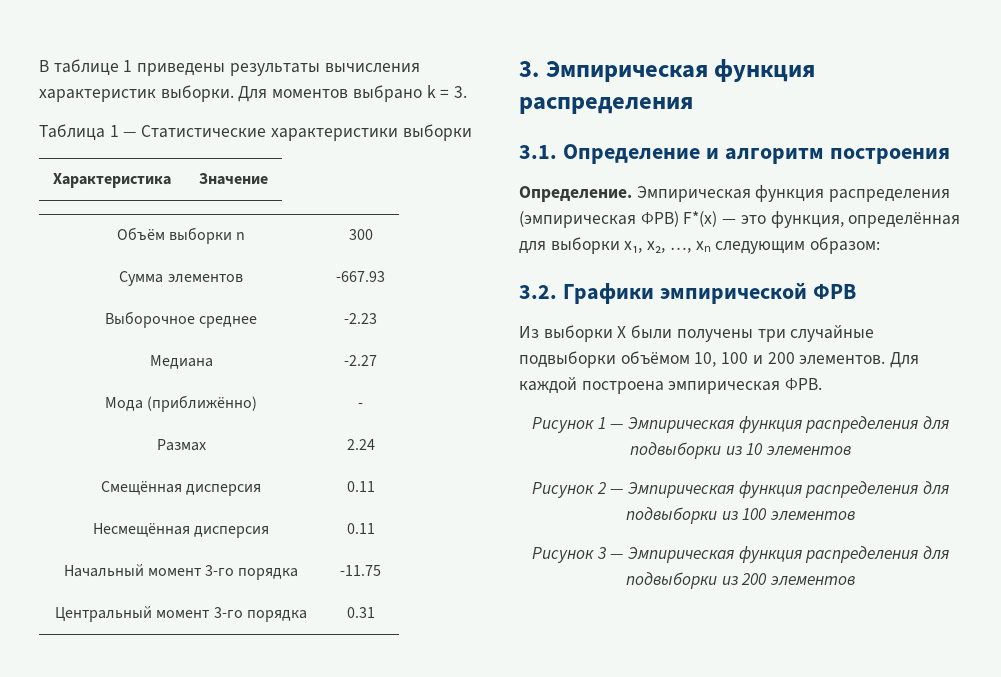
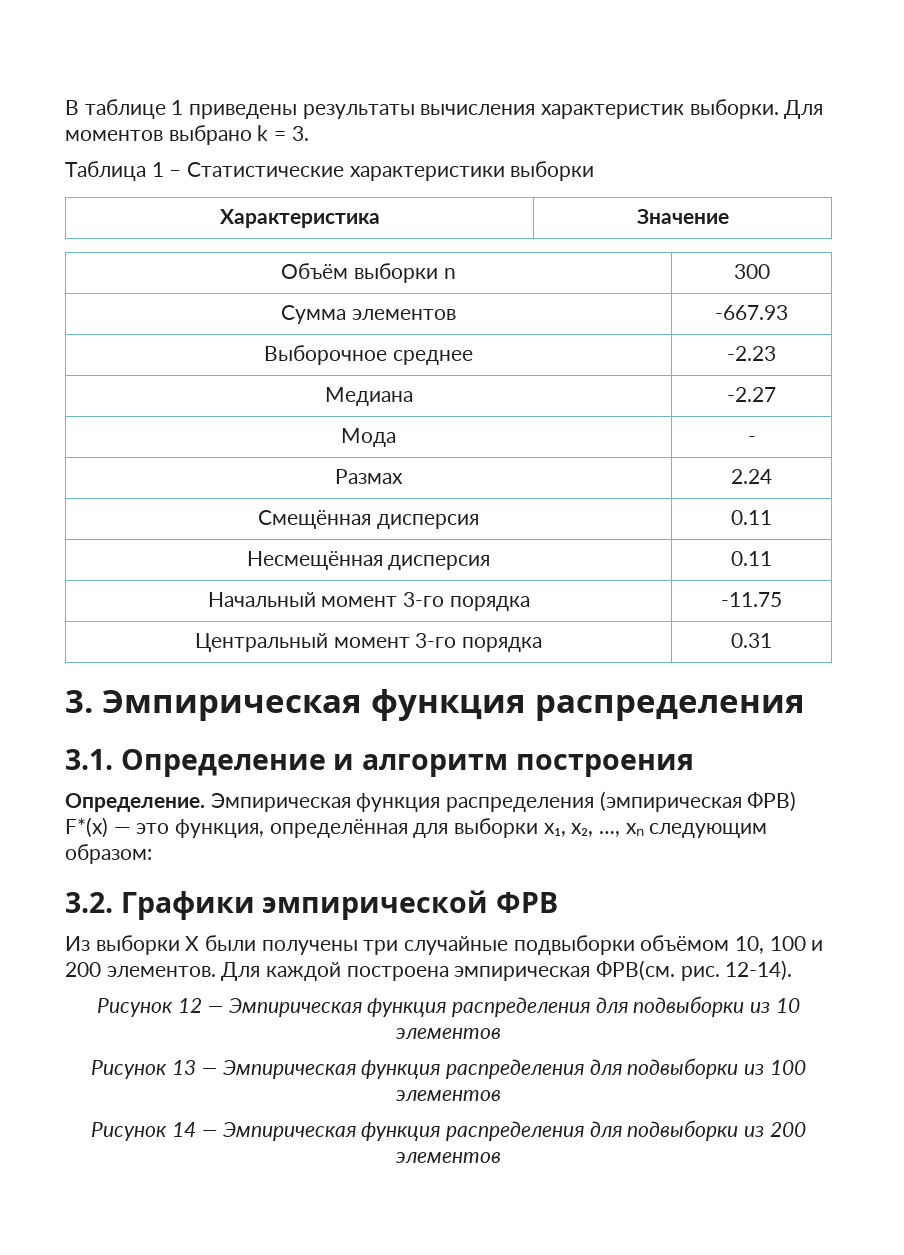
- Таблица 1 — Статистические характеристики выборки
+ Таблица 1 – Статистические характеристики выборки
- Мода (приближённо) | -
+ Мода | -
- Для каждой построена эмпирическая ФРВ.
- Рисунок 1 — Эмпирическая функция распределения для подвыборки из 10 элементов
+ Для каждой построена эмпирическая ФРВ(см. рис. 12-14).
+ Рисунок 12 — Эмпирическая функция распределения для подвыборки из 10 элементов
- Рисунок 2 — Эмпирическая функция распределения для подвыборки из 100 элементов
+ Рисунок 13 — Эмпирическая функция распределения для подвыборки из 100 элементов
- Рисунок 3 — Эмпирическая функция распределения для подвыборки из 200 элементов
+ Рисунок 14 — Эмпирическая функция распределения для подвыборки из 200 элементов

